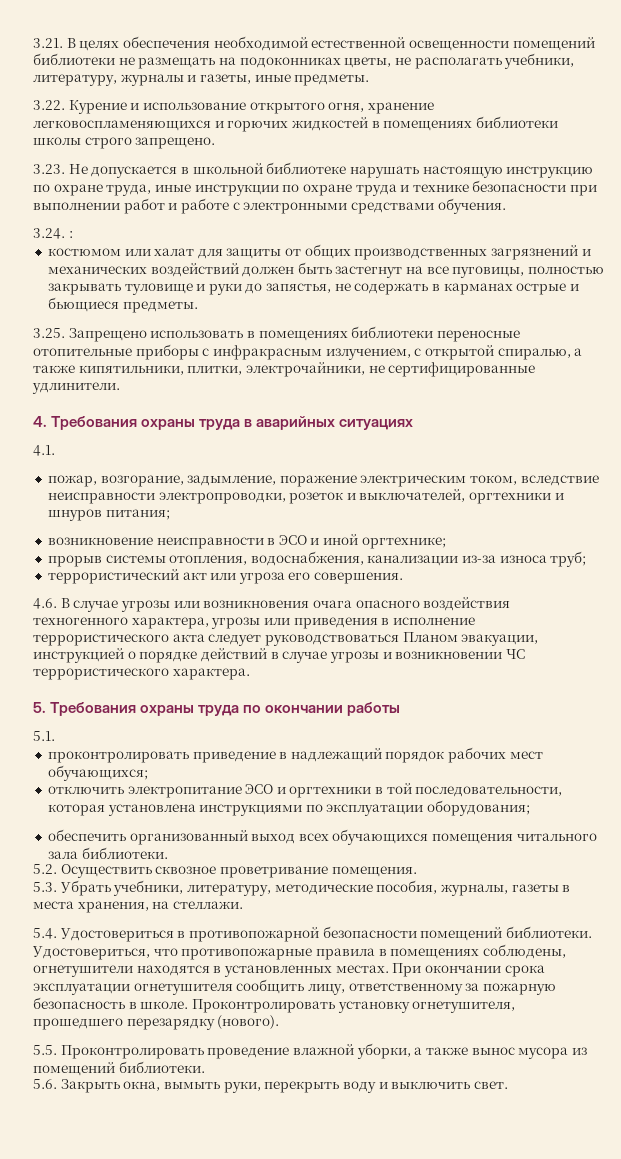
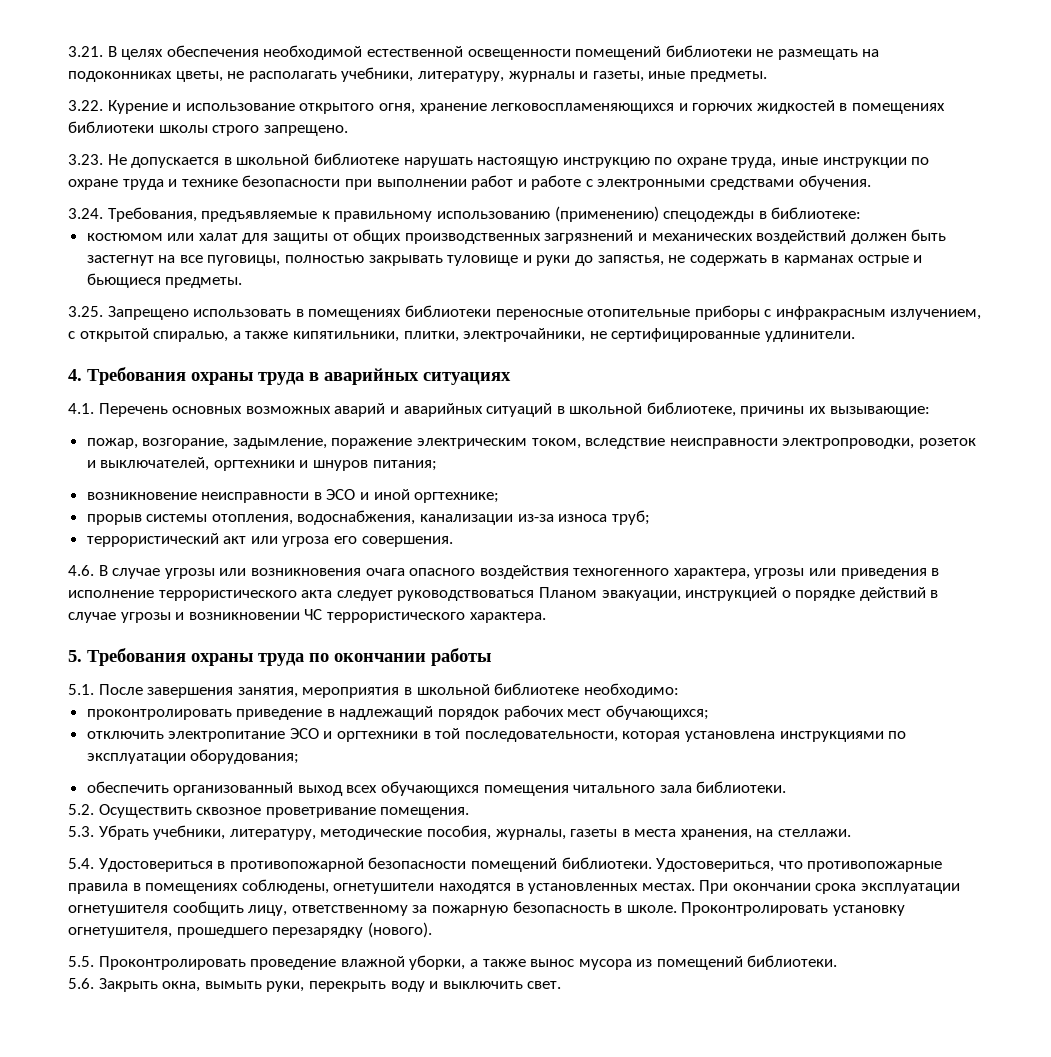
- 3.24. :
+ 3.24. Требования, предъявляемые к правильному использованию (применению) спецодежды в библиотеке:
- 4.1.
+ 4.1. Перечень основных возможных аварий и аварийных ситуаций в школьной библиотеке, причины их вызывающие:
- 5.1.
+ 5.1. После завершения занятия, мероприятия в школьной библиотеке необходимо:

